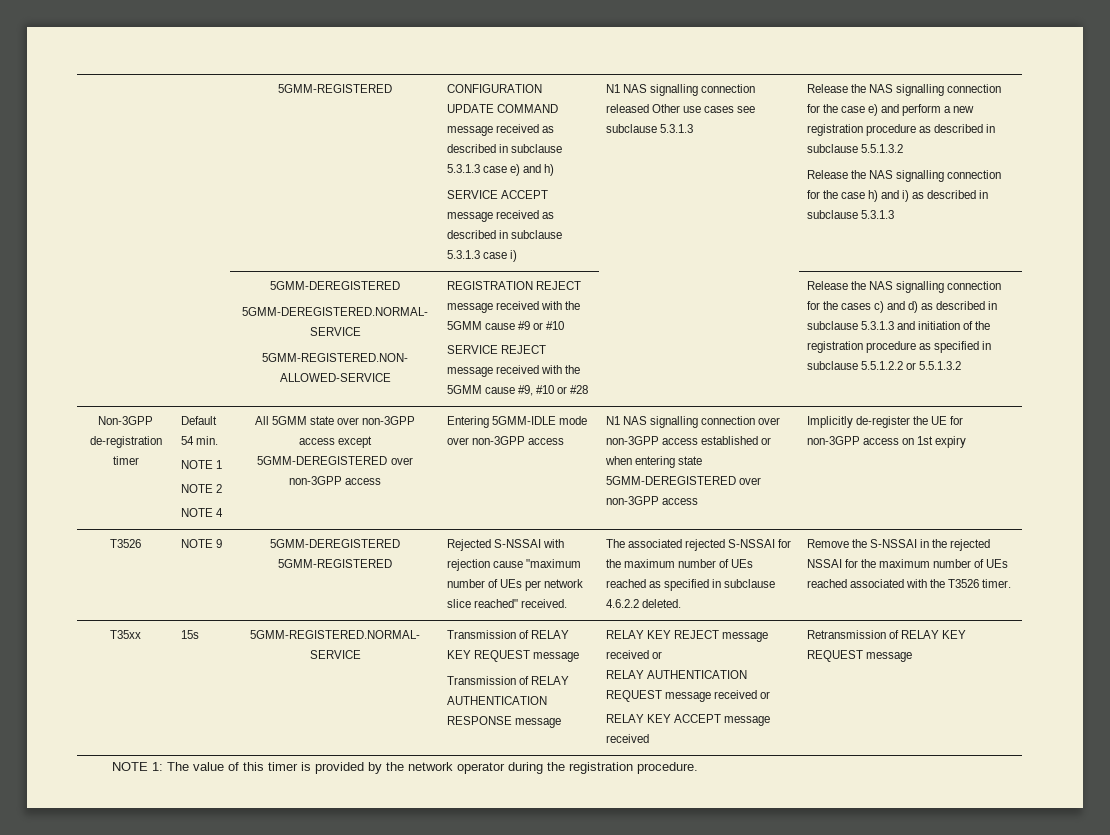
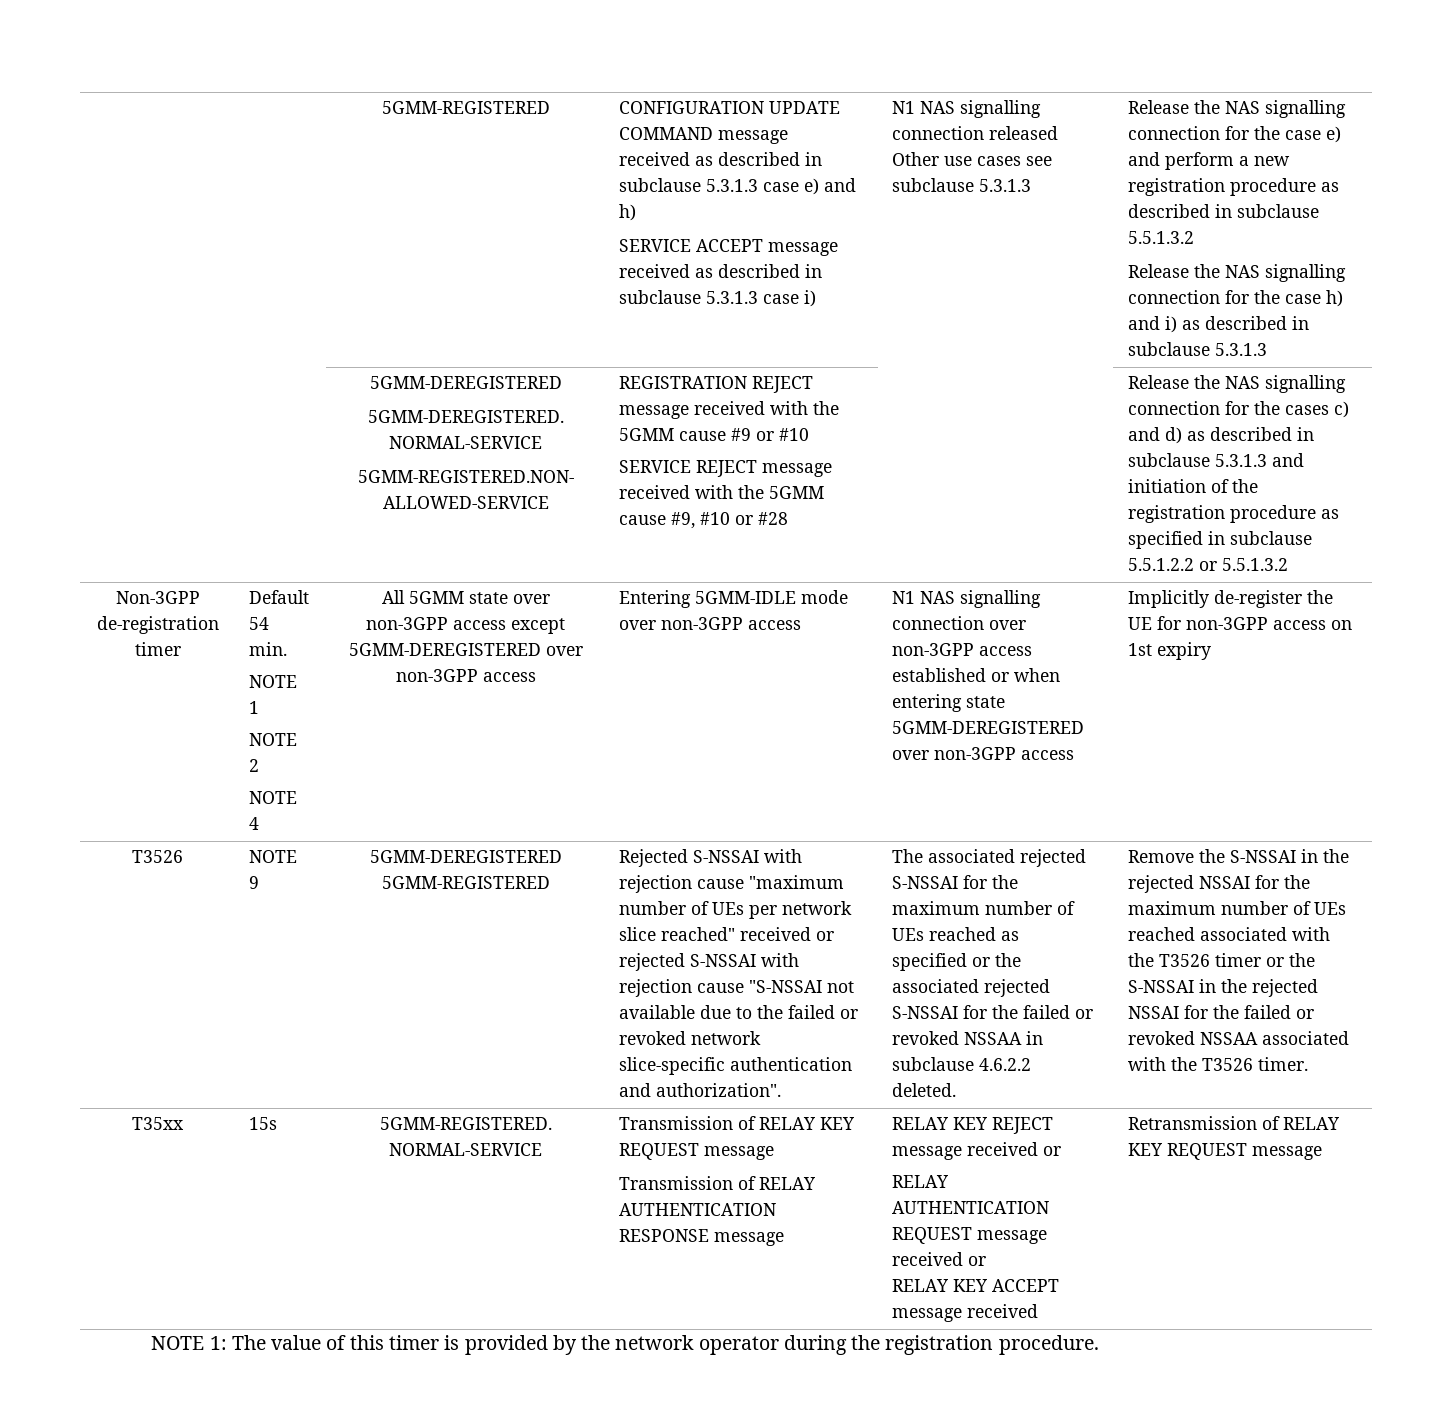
- Rejected S-NSSAI with rejection cause "maximum number of UEs per network slice reached" received.
+ Rejected S-NSSAI with rejection cause "maximum number of UEs per network slice reached" received or rejected S-NSSAI with rejection cause "S-NSSAI not available due to the failed or revoked network slice-specific authentication and authorization".
- The associated rejected S-NSSAI for the maximum number of UEs reached as specified in subclause 4.6.2.2 deleted.
+ The associated rejected S-NSSAI for the maximum number of UEs reached as specified or the associated rejected S-NSSAI for the failed or revoked NSSAA in subclause 4.6.2.2 deleted.
- Remove the S-NSSAI in the rejected NSSAI for the maximum number of UEs reached associated with the T3526 timer.
+ Remove the S-NSSAI in the rejected NSSAI for the maximum number of UEs reached associated with the T3526 timer or the S-NSSAI in the rejected NSSAI for the failed or revoked NSSAA associated with the T3526 timer.

